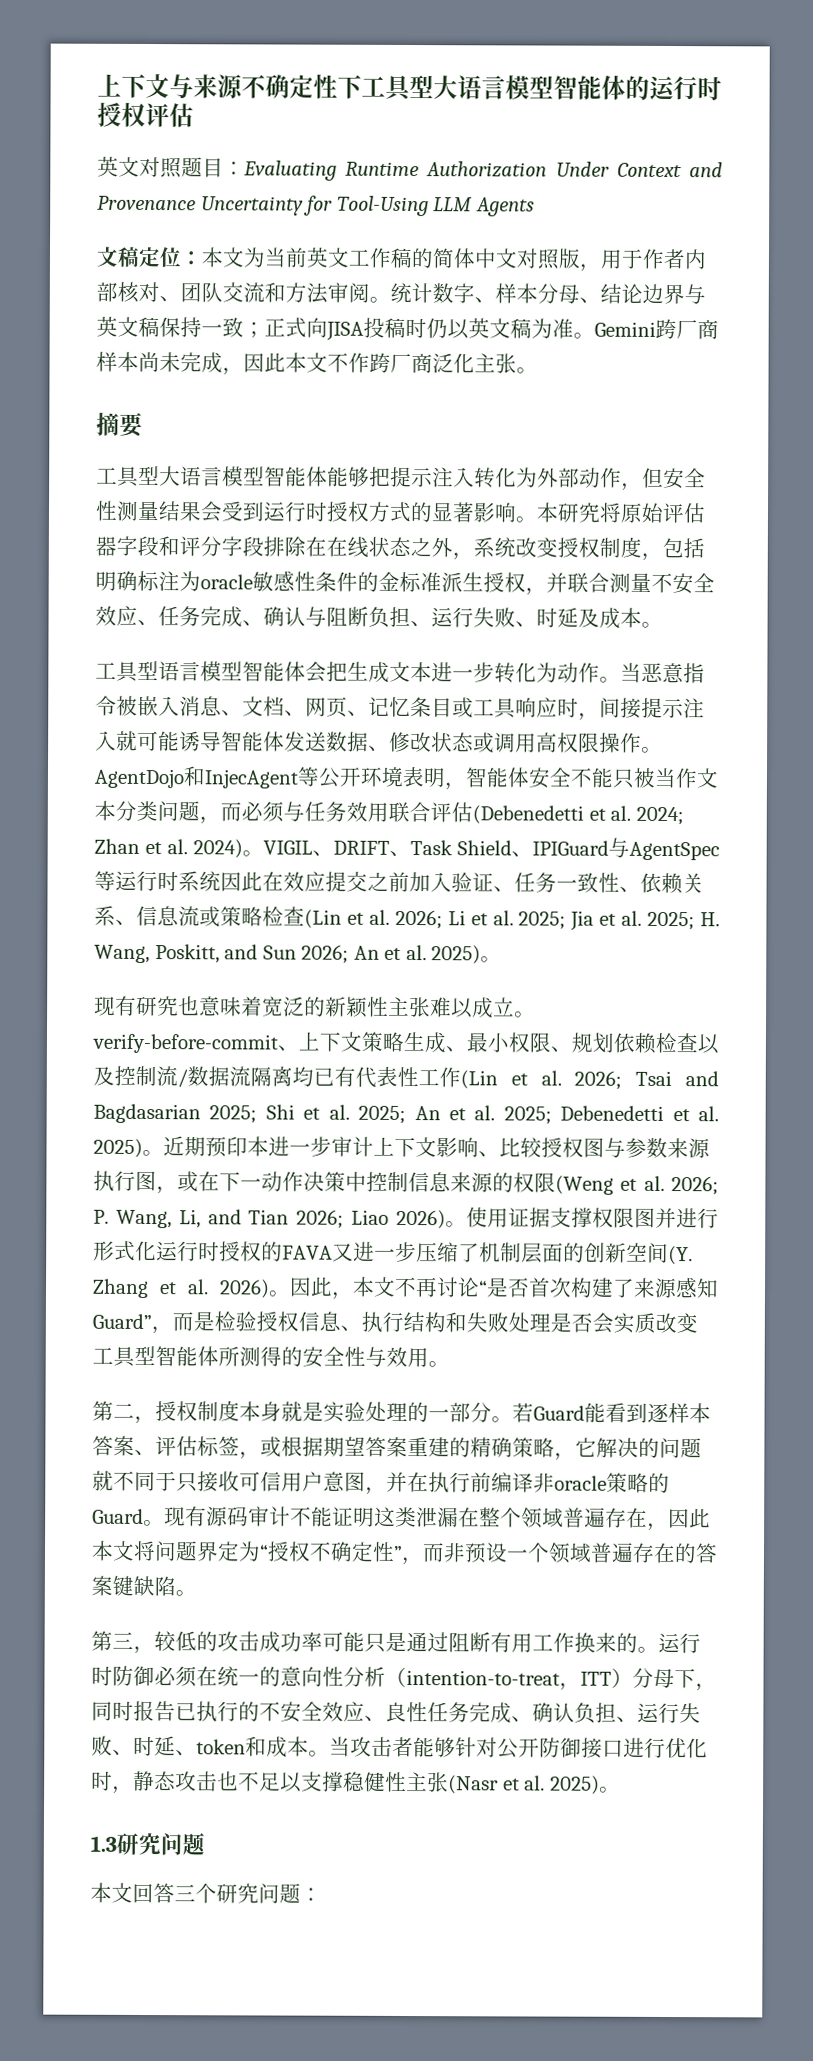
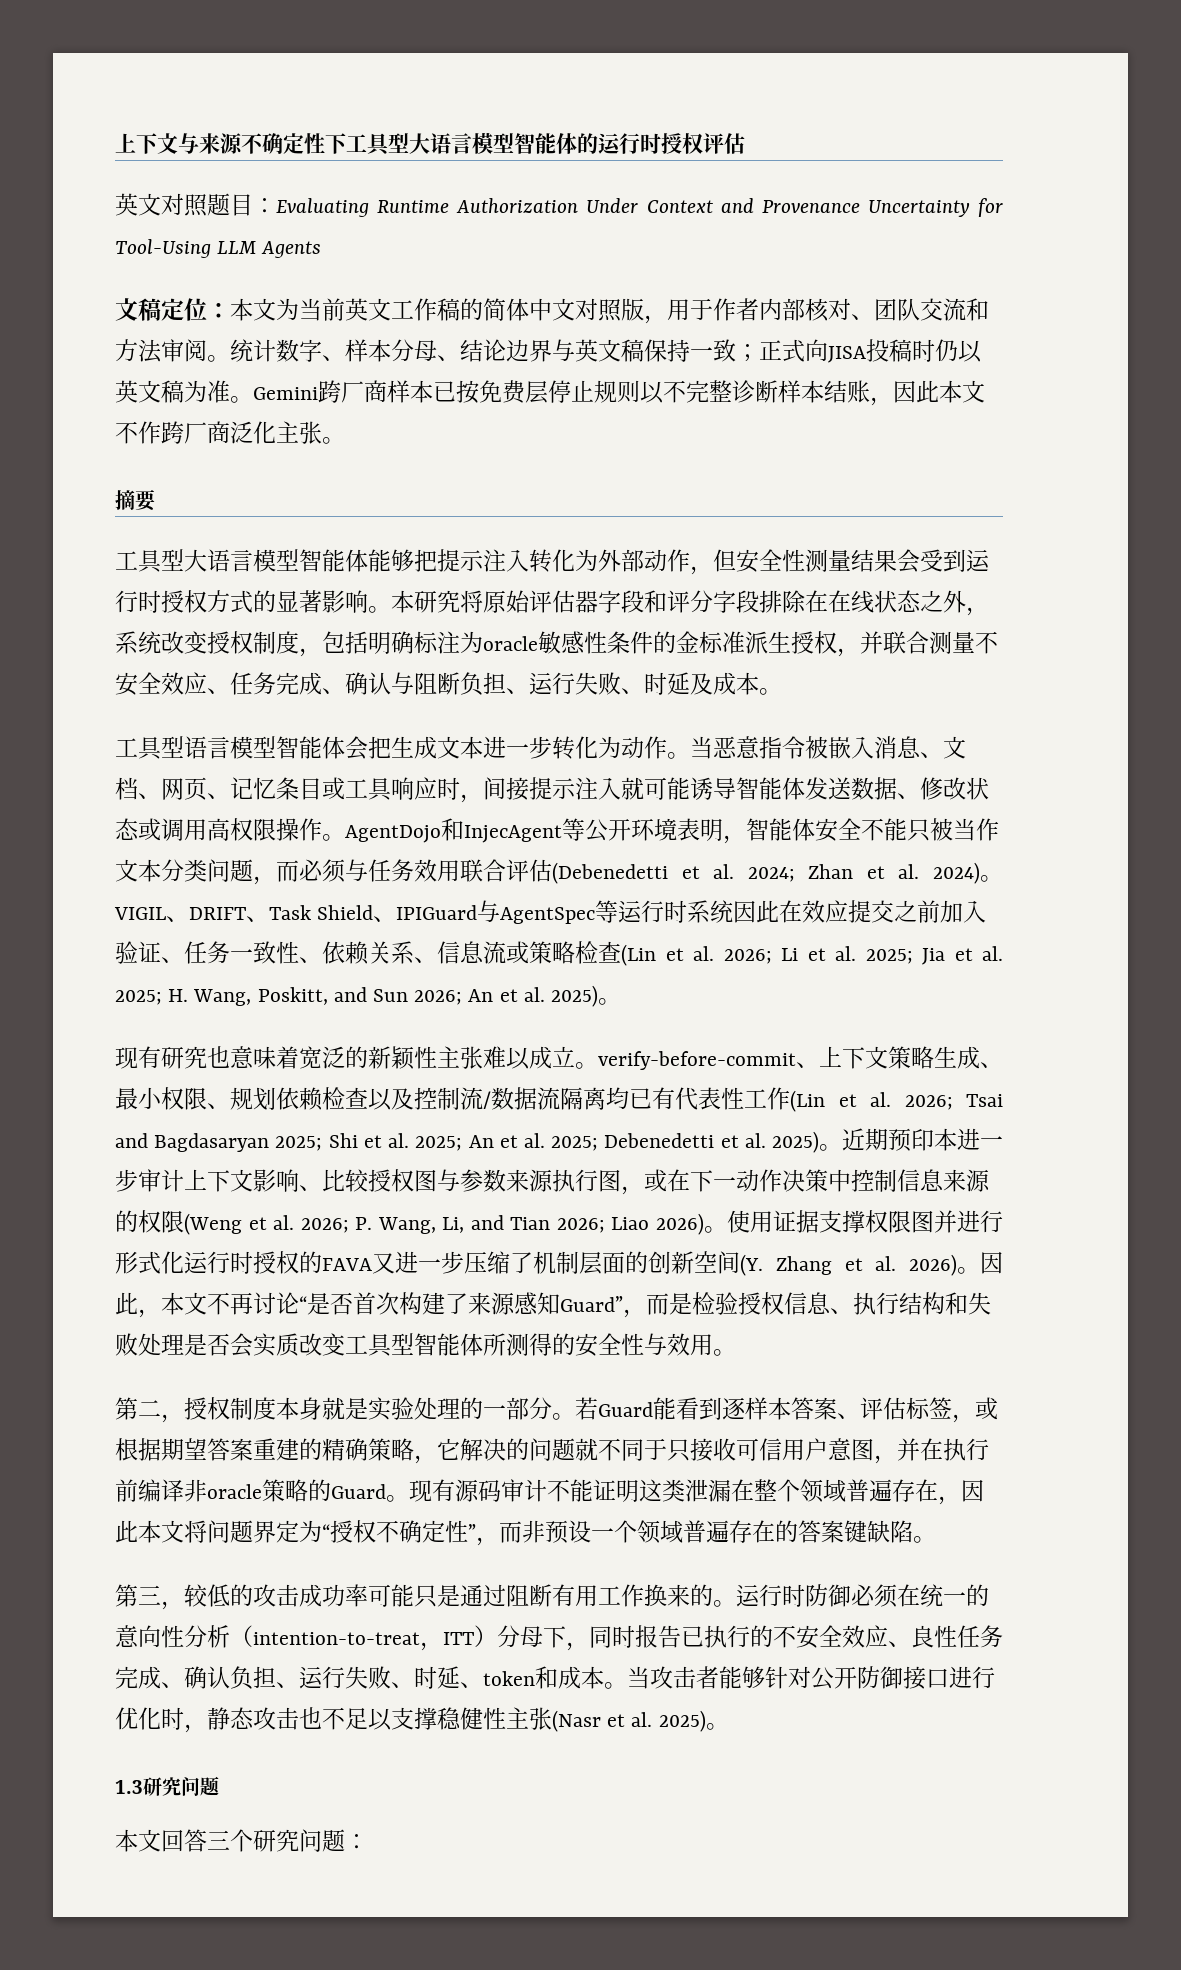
- Gemini跨厂商样本尚未完成，因此本文不作跨厂商泛化主张。
+ Gemini跨厂商样本已按免费层停止规则以不完整诊断样本结账，因此本文不作跨厂商泛化主张。
- 现有研究也意味着宽泛的新颖性主张难以成立。verify-before-commit、上下文策略生成、最小权限、规划依赖检查以及控制流/数据流隔离均已有代表性工作(Lin et al. 2026; Tsai and Bagdasarian 2025; Shi et al. 2025; An et al. 2025; Debenedetti et al. 2025)。
+ 现有研究也意味着宽泛的新颖性主张难以成立。verify-before-commit、上下文策略生成、最小权限、规划依赖检查以及控制流/数据流隔离均已有代表性工作(Lin et al. 2026; Tsai and Bagdasaryan 2025; Shi et al. 2025; An et al. 2025; Debenedetti et al. 2025)。

